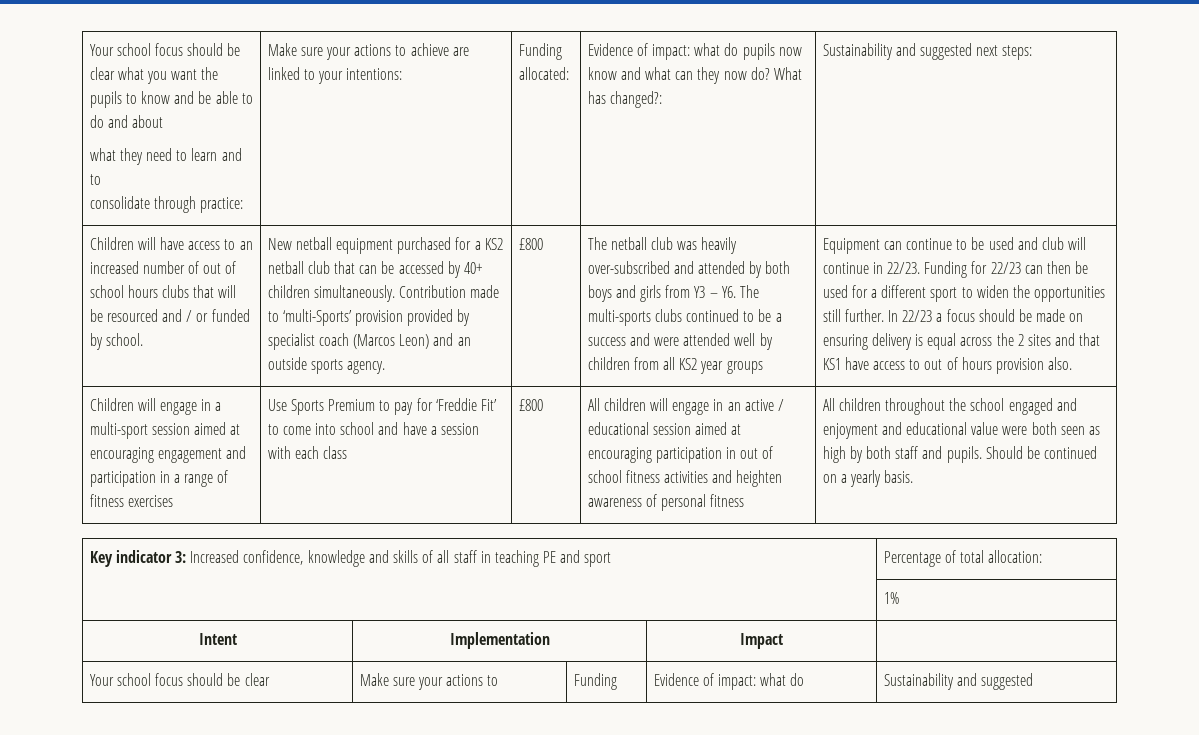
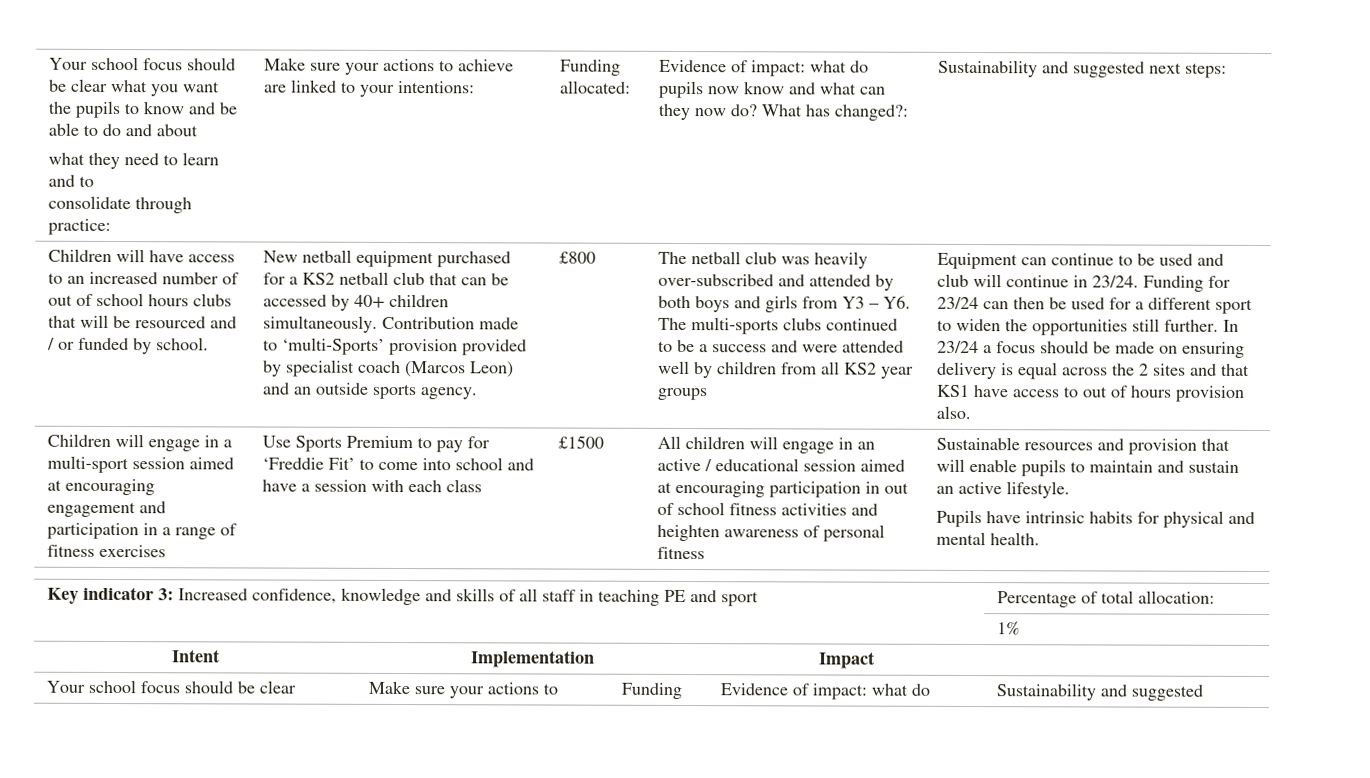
- Equipment can continue to be used and club will continue in 22/23.
+ Equipment can continue to be used and club will continue in 23/24.
- Funding for 22/23 can then be used for a different sport to widen the opportunities still further.
+ Funding for 23/24 can then be used for a different sport to widen the opportunities still further.
- In 22/23 a focus should be made on ensuring delivery is equal across the 2 sites and that KS1 have access to out of hours provision also.
+ In 23/24 a focus should be made on ensuring delivery is equal across the 2 sites and that KS1 have access to out of hours provision also.
- Use Sports Premium to pay for ‘Freddie Fit’ to come into school and have a session with each class | £800
+ Use Sports Premium to pay for ‘Freddie Fit’ to come into school and have a session with each class | £1500
- All children throughout the school engaged and enjoyment and educational value were both seen as high by both staff and pupils. Should be continued on a yearly basis.
+ Sustainable resources and provision that will enable pupils to maintain and sustain an active lifestyle.
+ Pupils have intrinsic habits for physical and mental health.

